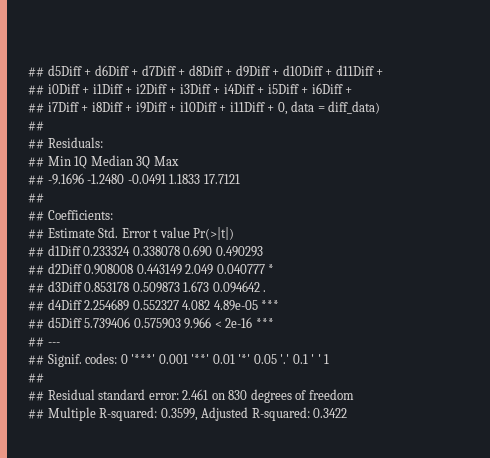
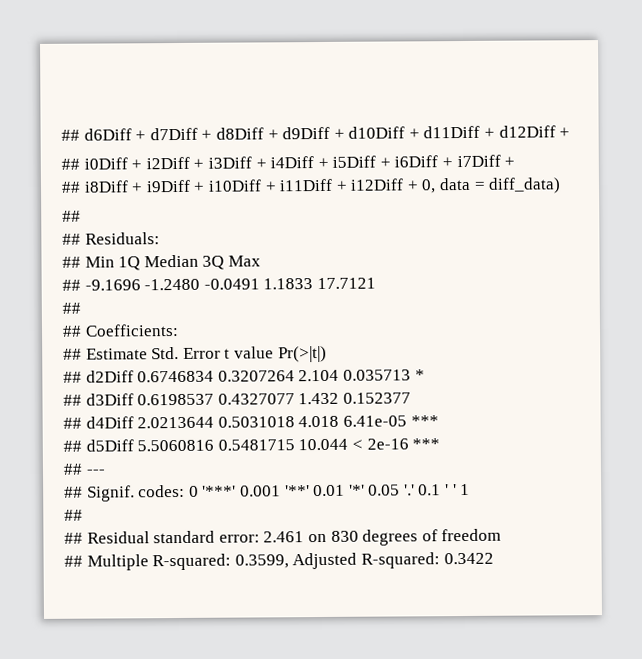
- ## d5Diff + d6Diff + d7Diff + d8Diff + d9Diff + d10Diff + d11Diff +
+ ## d6Diff + d7Diff + d8Diff + d9Diff + d10Diff + d11Diff + d12Diff +
- ## i0Diff + i1Diff + i2Diff + i3Diff + i4Diff + i5Diff + i6Diff +
- ## i7Diff + i8Diff + i9Diff + i10Diff + i11Diff + 0, data = diff_data)
+ ## i0Diff + i2Diff + i3Diff + i4Diff + i5Diff + i6Diff + i7Diff +
+ ## i8Diff + i9Diff + i10Diff + i11Diff + i12Diff + 0, data = diff_data)
- ## d1Diff 0.233324 0.338078 0.690 0.490293
- ## d2Diff 0.908008 0.443149 2.049 0.040777 *
- ## d3Diff 0.853178 0.509873 1.673 0.094642 .
- ## d4Diff 2.254689 0.552327 4.082 4.89e-05 ***
+ ## d2Diff 0.6746834 0.3207264 2.104 0.035713 *
+ ## d3Diff 0.6198537 0.4327077 1.432 0.152377
+ ## d4Diff 2.0213644 0.5031018 4.018 6.41e-05 ***
- ## d5Diff 5.739406 0.575903 9.966 < 2e-16 ***
+ ## d5Diff 5.5060816 0.5481715 10.044 < 2e-16 ***

